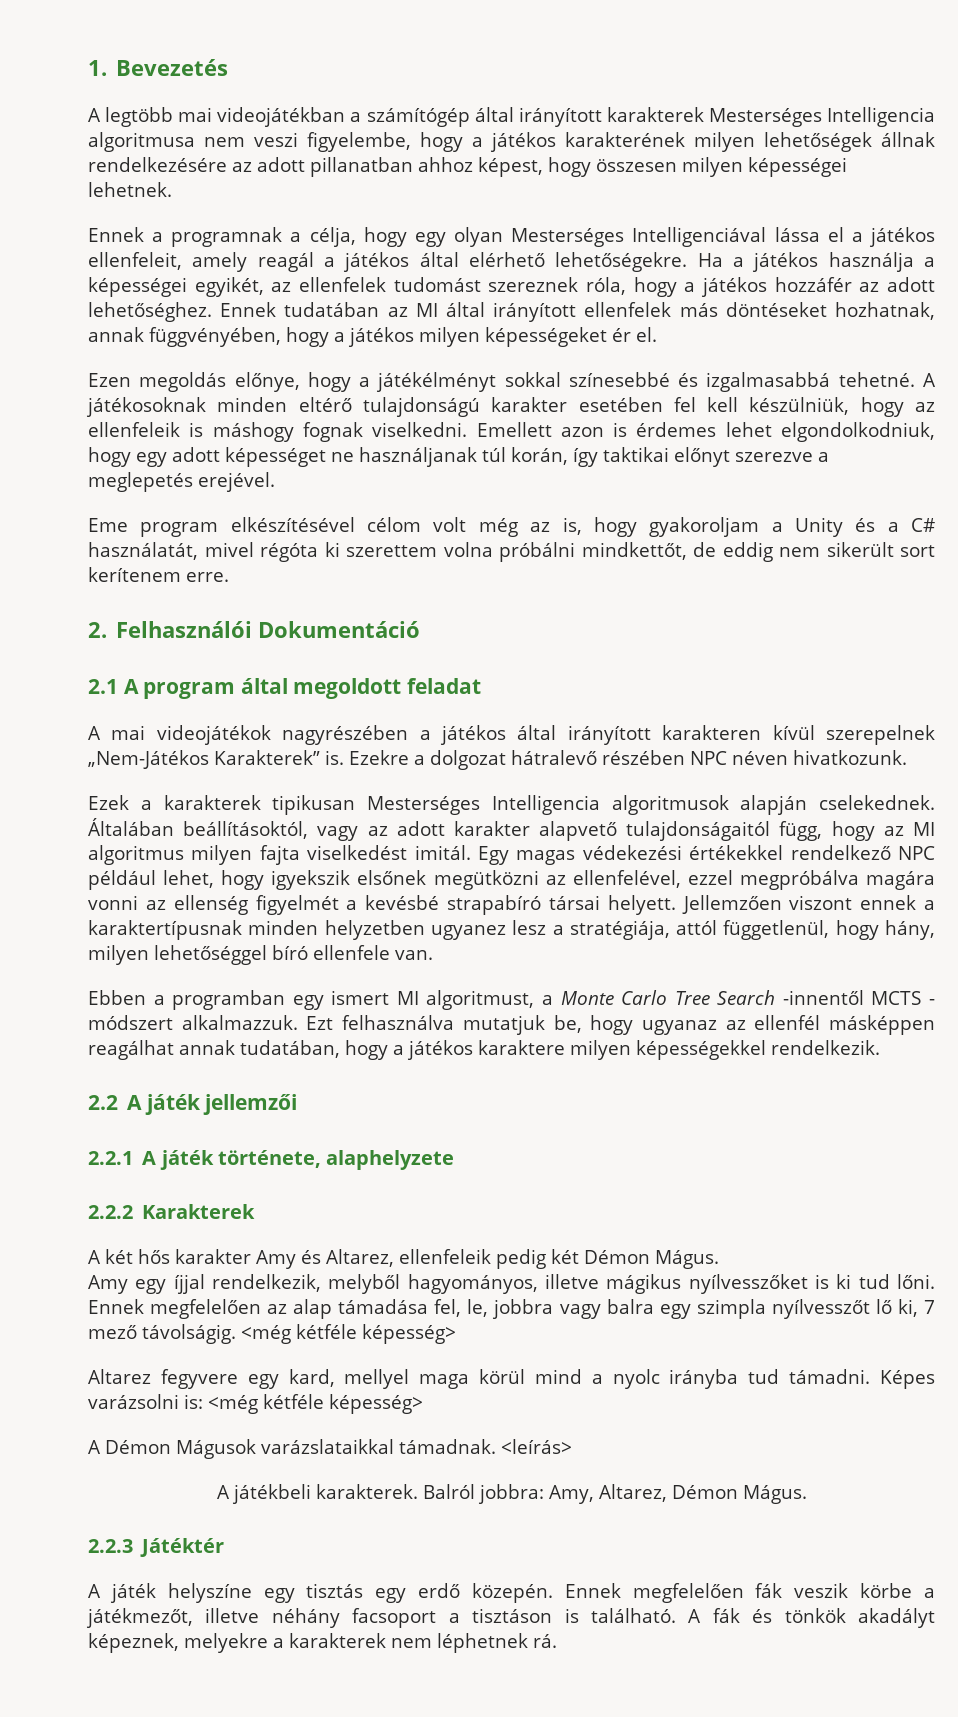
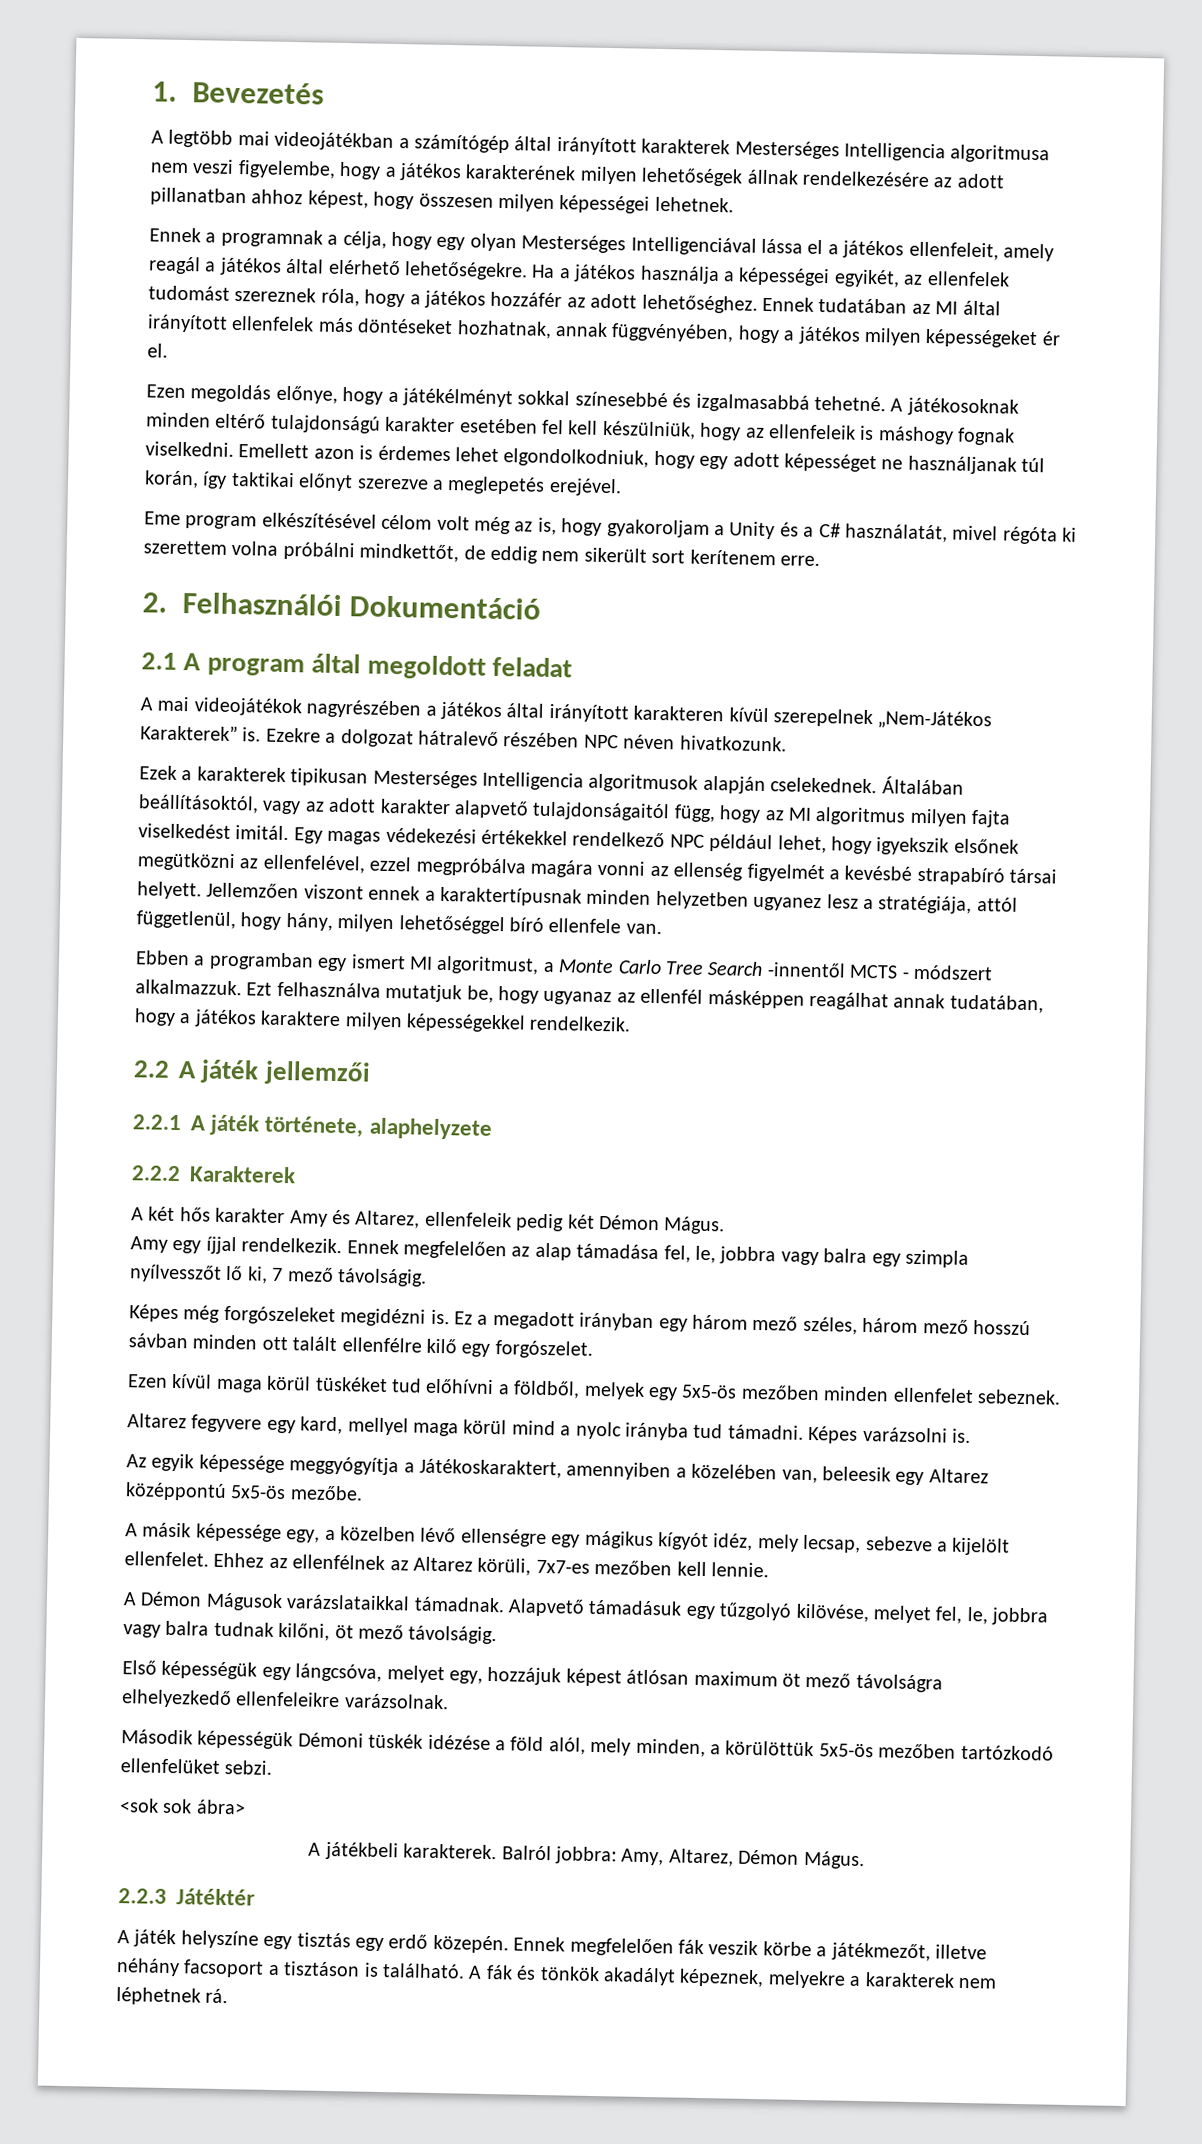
- Amy egy íjjal rendelkezik, melyből hagyományos, illetve mágikus nyílvesszőket is ki tud lőni.
+ Amy egy íjjal rendelkezik.
- Ennek megfelelően az alap támadása fel, le, jobbra vagy balra egy szimpla nyílvesszőt lő ki, 7 mező távolságig. <még kétféle képesség>
+ Ennek megfelelően az alap támadása fel, le, jobbra vagy balra egy szimpla nyílvesszőt lő ki, 7 mező távolságig.
+ Képes még forgószeleket megidézni is. Ez a megadott irányban egy három mező széles, három mező hosszú sávban minden ott talált ellenfélre kilő egy forgószelet.
+ Ezen kívül maga körül tüskéket tud előhívni a földből, melyek egy 5x5-ös mezőben minden ellenfelet sebeznek.
- Képes varázsolni is: <még kétféle képesség>
+ Képes varázsolni is.
+ Az egyik képessége meggyógyítja a Játékoskaraktert, amennyiben a közelében van, beleesik egy Altarez középpontú 5x5-ös mezőbe.
+ A másik képessége egy, a közelben lévő ellenségre egy mágikus kígyót idéz, mely lecsap, sebezve a kijelölt ellenfelet. Ehhez az ellenfélnek az Altarez körüli, 7x7-es mezőben kell lennie.
- <leírás>
+ Alapvető támadásuk egy tűzgolyó kilövése, melyet fel, le, jobbra vagy balra tudnak kilőni, öt mező távolságig.
+ Első képességük egy lángcsóva, melyet egy, hozzájuk képest átlósan maximum öt mező távolságra elhelyezkedő ellenfeleikre varázsolnak.
+ Második képességük Démoni tüskék idézése a föld alól, mely minden, a körülöttük 5x5-ös mezőben tartózkodó ellenfelüket sebzi.
+ <sok sok ábra>

